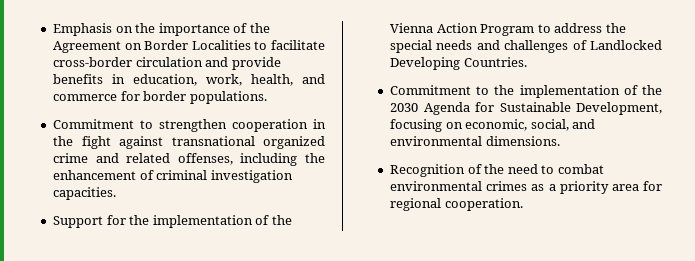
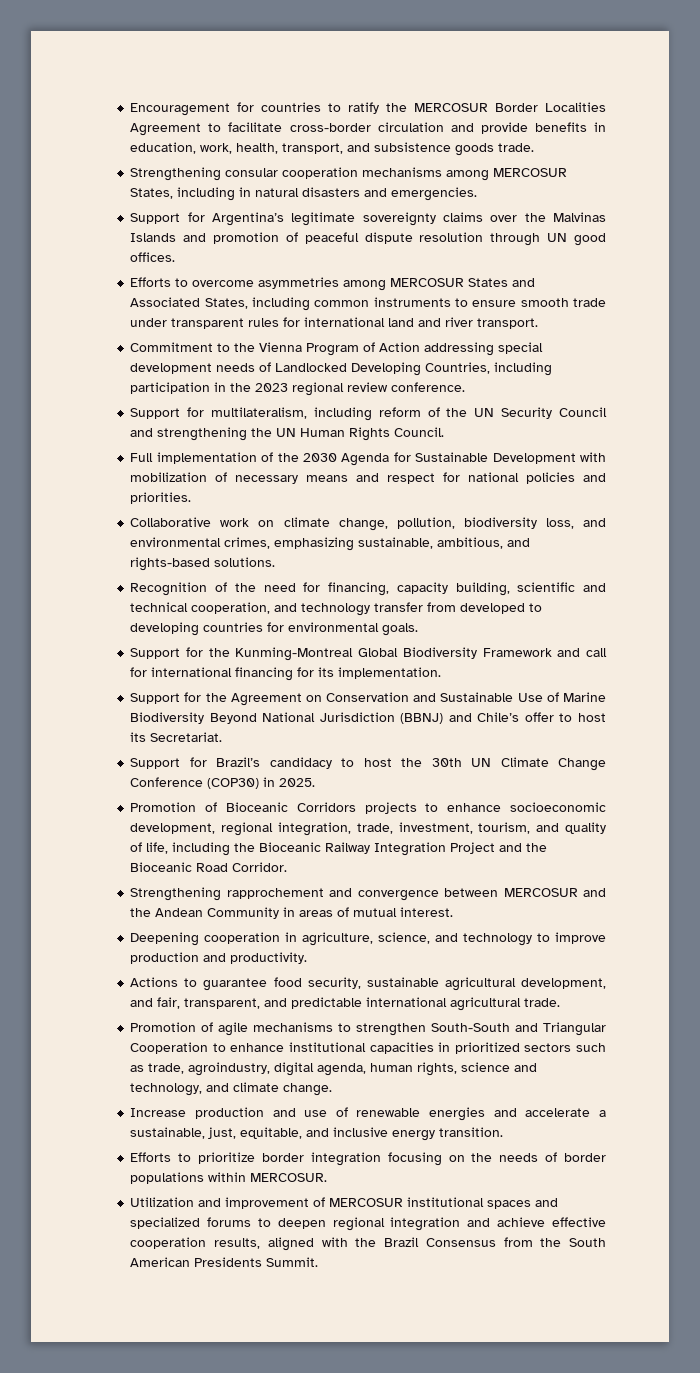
- Emphasis on the importance of the Agreement on Border Localities to facilitate cross-border circulation and provide benefits in education, work, health, and commerce for border populations.
- Commitment to strengthen cooperation in the fight against transnational organized crime and related offenses, including the enhancement of criminal investigation capacities.
- Support for the implementation of the Vienna Action Program to address the special needs and challenges of Landlocked Developing Countries.
- Commitment to the implementation of the 2030 Agenda for Sustainable Development, focusing on economic, social, and environmental dimensions.
- Recognition of the need to combat environmental crimes as a priority area for regional cooperation.
+ Encouragement for countries to ratify the MERCOSUR Border Localities Agreement to facilitate cross-border circulation and provide benefits in education, work, health, transport, and subsistence goods trade.
+ Strengthening consular cooperation mechanisms among MERCOSUR States, including in natural disasters and emergencies.
+ Support for Argentina’s legitimate sovereignty claims over the Malvinas Islands and promotion of peaceful dispute resolution through UN good offices.
+ Efforts to overcome asymmetries among MERCOSUR States and Associated States, including common instruments to ensure smooth trade under transparent rules for international land and river transport.
+ Commitment to the Vienna Program of Action addressing special development needs of Landlocked Developing Countries, including participation in the 2023 regional review conference.
+ Support for multilateralism, including reform of the UN Security Council and strengthening the UN Human Rights Council.
+ Full implementation of the 2030 Agenda for Sustainable Development with mobilization of necessary means and respect for national policies and priorities.
+ Collaborative work on climate change, pollution, biodiversity loss, and environmental crimes, emphasizing sustainable, ambitious, and rights-based solutions.
+ Recognition of the need for financing, capacity building, scientific and technical cooperation, and technology transfer from developed to developing countries for environmental goals.
+ Support for the Kunming-Montreal Global Biodiversity Framework and call for international financing for its implementation.
+ Support for the Agreement on Conservation and Sustainable Use of Marine Biodiversity Beyond National Jurisdiction (BBNJ) and Chile’s offer to host its Secretariat.
+ Support for Brazil’s candidacy to host the 30th UN Climate Change Conference (COP30) in 2025.
+ Promotion of Bioceanic Corridors projects to enhance socioeconomic development, regional integration, trade, investment, tourism, and quality of life, including the Bioceanic Railway Integration Project and the Bioceanic Road Corridor.
+ Strengthening rapprochement and convergence between MERCOSUR and the Andean Community in areas of mutual interest.
+ Deepening cooperation in agriculture, science, and technology to improve production and productivity.
+ Actions to guarantee food security, sustainable agricultural development, and fair, transparent, and predictable international agricultural trade.
+ Promotion of agile mechanisms to strengthen South-South and Triangular Cooperation to enhance institutional capacities in prioritized sectors such as trade, agroindustry, digital agenda, human rights, science and technology, and climate change.
+ Increase production and use of renewable energies and accelerate a sustainable, just, equitable, and inclusive energy transition.
+ Efforts to prioritize border integration focusing on the needs of border populations within MERCOSUR.
+ Utilization and improvement of MERCOSUR institutional spaces and specialized forums to deepen regional integration and achieve effective cooperation results, aligned with the Brazil Consensus from the South American Presidents Summit.

